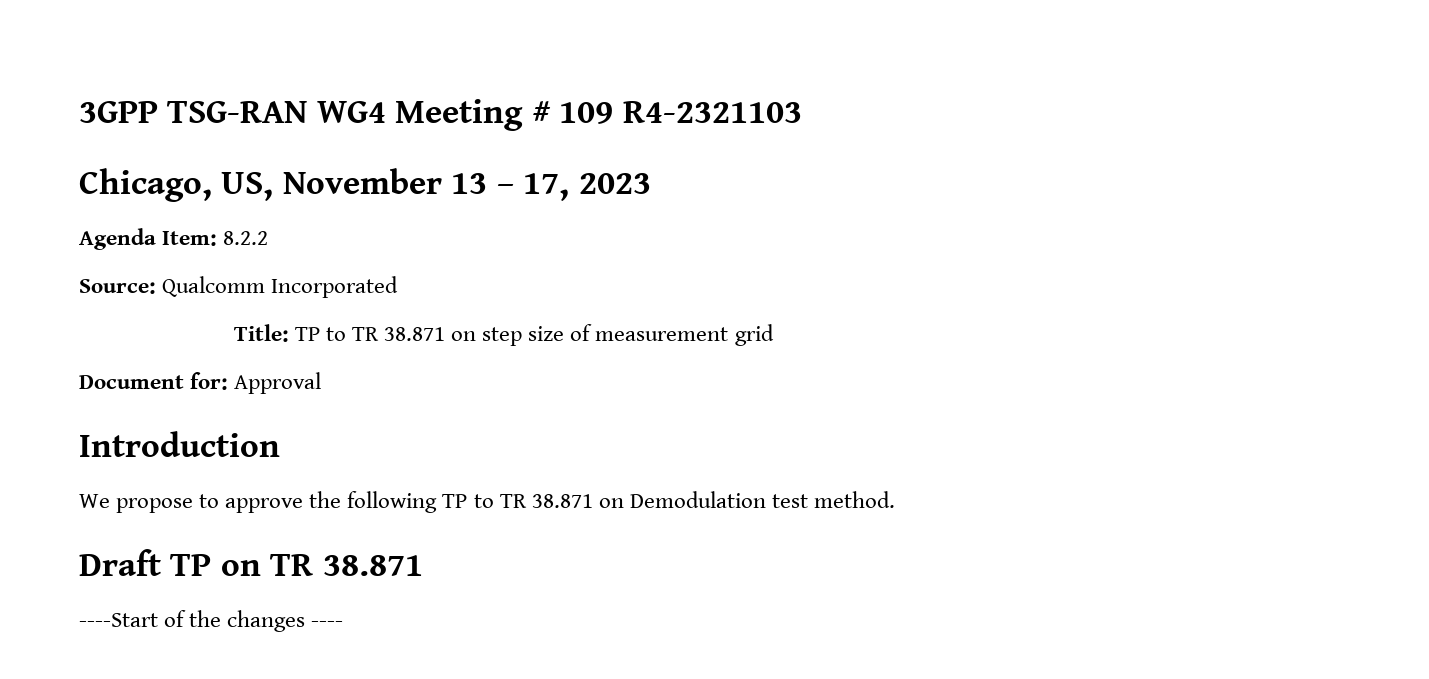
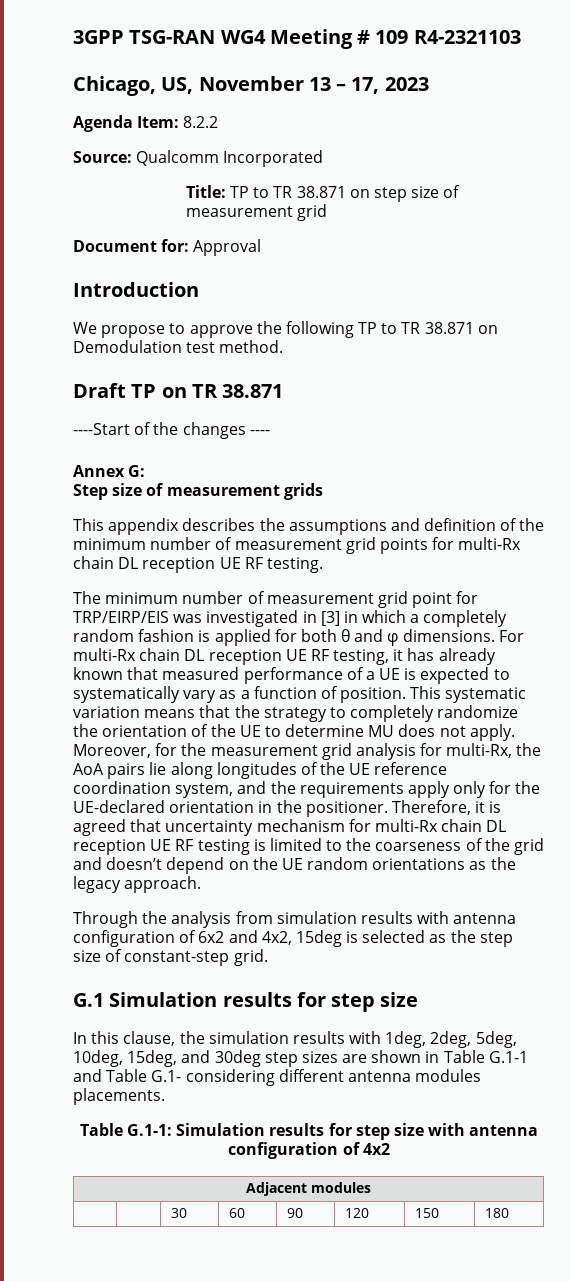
+ Annex G:
+ Step size of measurement grids
+ This appendix describes the assumptions and definition of the minimum number of measurement grid points for multi-Rx chain DL reception UE RF testing.
+ The minimum number of measurement grid point for TRP/EIRP/EIS was investigated in [3] in which a completely random fashion is applied for both θ and φ dimensions. For multi-Rx chain DL reception UE RF testing, it has already known that measured performance of a UE is expected to systematically vary as a function of position. This systematic variation means that the strategy to completely randomize the orientation of the UE to determine MU does not apply. Moreover, for the measurement grid analysis for multi-Rx, the AoA pairs lie along longitudes of the UE reference coordination system, and the requirements apply only for the UE-declared orientation in the positioner. Therefore, it is agreed that uncertainty mechanism for multi-Rx chain DL reception UE RF testing is limited to the coarseness of the grid and doesn’t depend on the UE random orientations as the legacy approach.
+ Through the analysis from simulation results with antenna configuration of 6x2 and 4x2, 15deg is selected as the step size of constant-step grid.
+ G.1 Simulation results for step size
+ In this clause, the simulation results with 1deg, 2deg, 5deg, 10deg, 15deg, and 30deg step sizes are shown in Table G.1-1 and Table G.1- considering different antenna modules placements.
+ Table G.1-1: Simulation results for step size with antenna configuration of 4x2
+ Adjacent modules
+ | | 30 | 60 | 90 | 120 | 150 | 180

